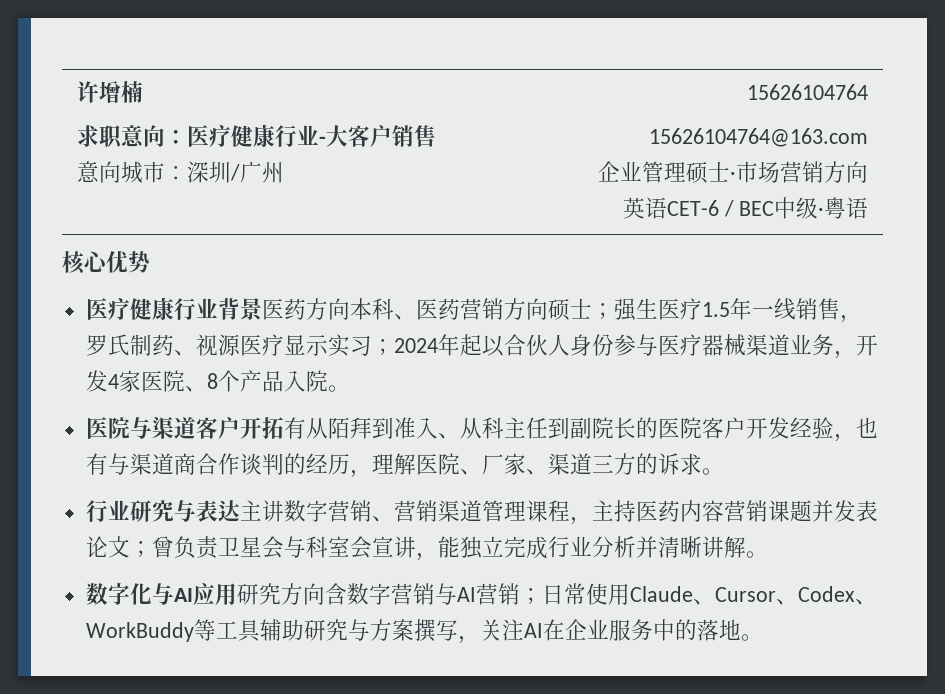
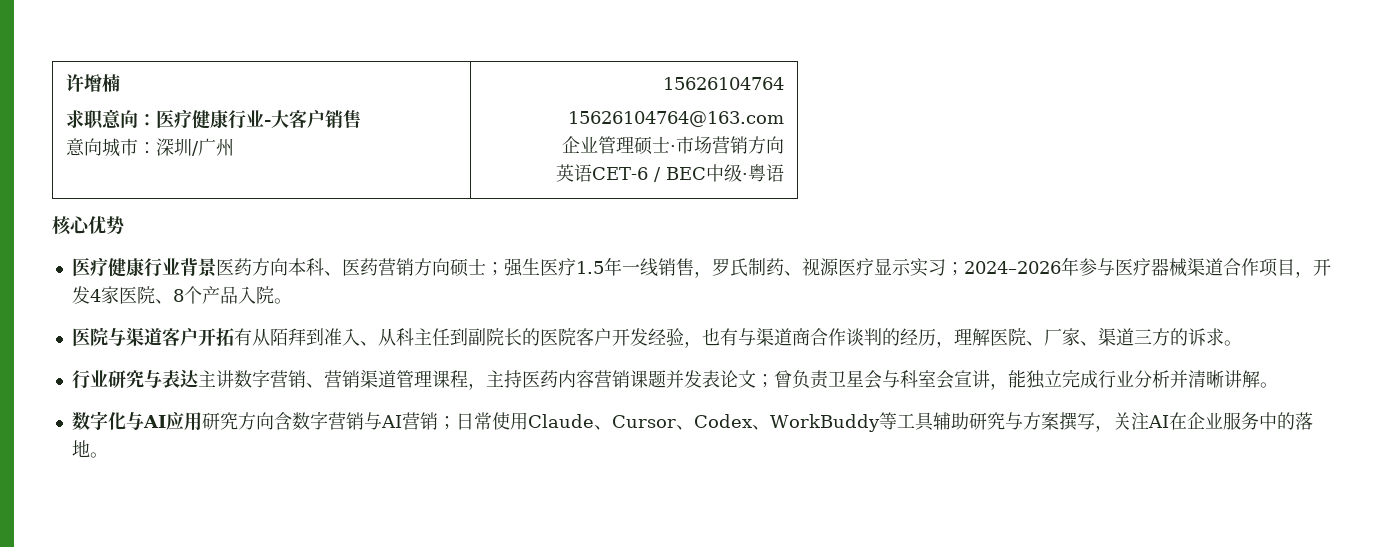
- 医疗健康行业背景医药方向本科、医药营销方向硕士；强生医疗1.5年一线销售，罗氏制药、视源医疗显示实习；2024年起以合伙人身份参与医疗器械渠道业务，开发4家医院、8个产品入院。
+ 医疗健康行业背景医药方向本科、医药营销方向硕士；强生医疗1.5年一线销售，罗氏制药、视源医疗显示实习；2024–2026年参与医疗器械渠道合作项目，开发4家医院、8个产品入院。

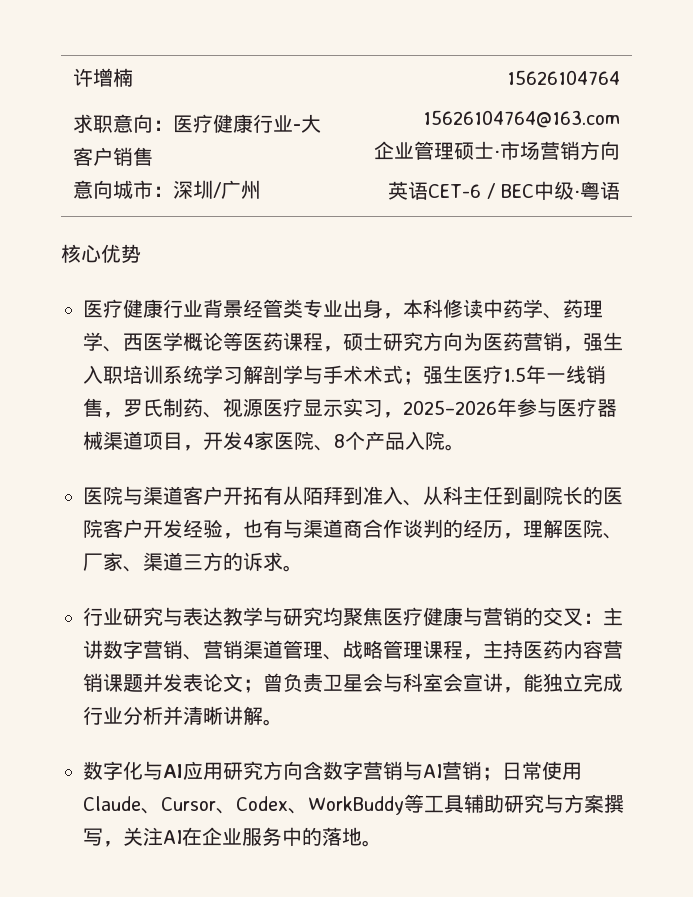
- 医疗健康行业背景医药方向本科、医药营销方向硕士；强生医疗1.5年一线销售，罗氏制药、视源医疗显示实习；2024–2026年参与医疗器械渠道合作项目，开发4家医院、8个产品入院。
+ 医疗健康行业背景经管类专业出身，本科修读中药学、药理学、西医学概论等医药课程，硕士研究方向为医药营销，强生入职培训系统学习解剖学与手术术式；强生医疗1.5年一线销售，罗氏制药、视源医疗显示实习，2025–2026年参与医疗器械渠道项目，开发4家医院、8个产品入院。
- 行业研究与表达主讲数字营销、营销渠道管理课程，主持医药内容营销课题并发表论文；曾负责卫星会与科室会宣讲，能独立完成行业分析并清晰讲解。
+ 行业研究与表达教学与研究均聚焦医疗健康与营销的交叉：主讲数字营销、营销渠道管理、战略管理课程，主持医药内容营销课题并发表论文；曾负责卫星会与科室会宣讲，能独立完成行业分析并清晰讲解。

